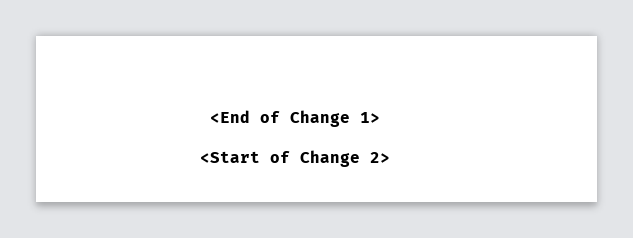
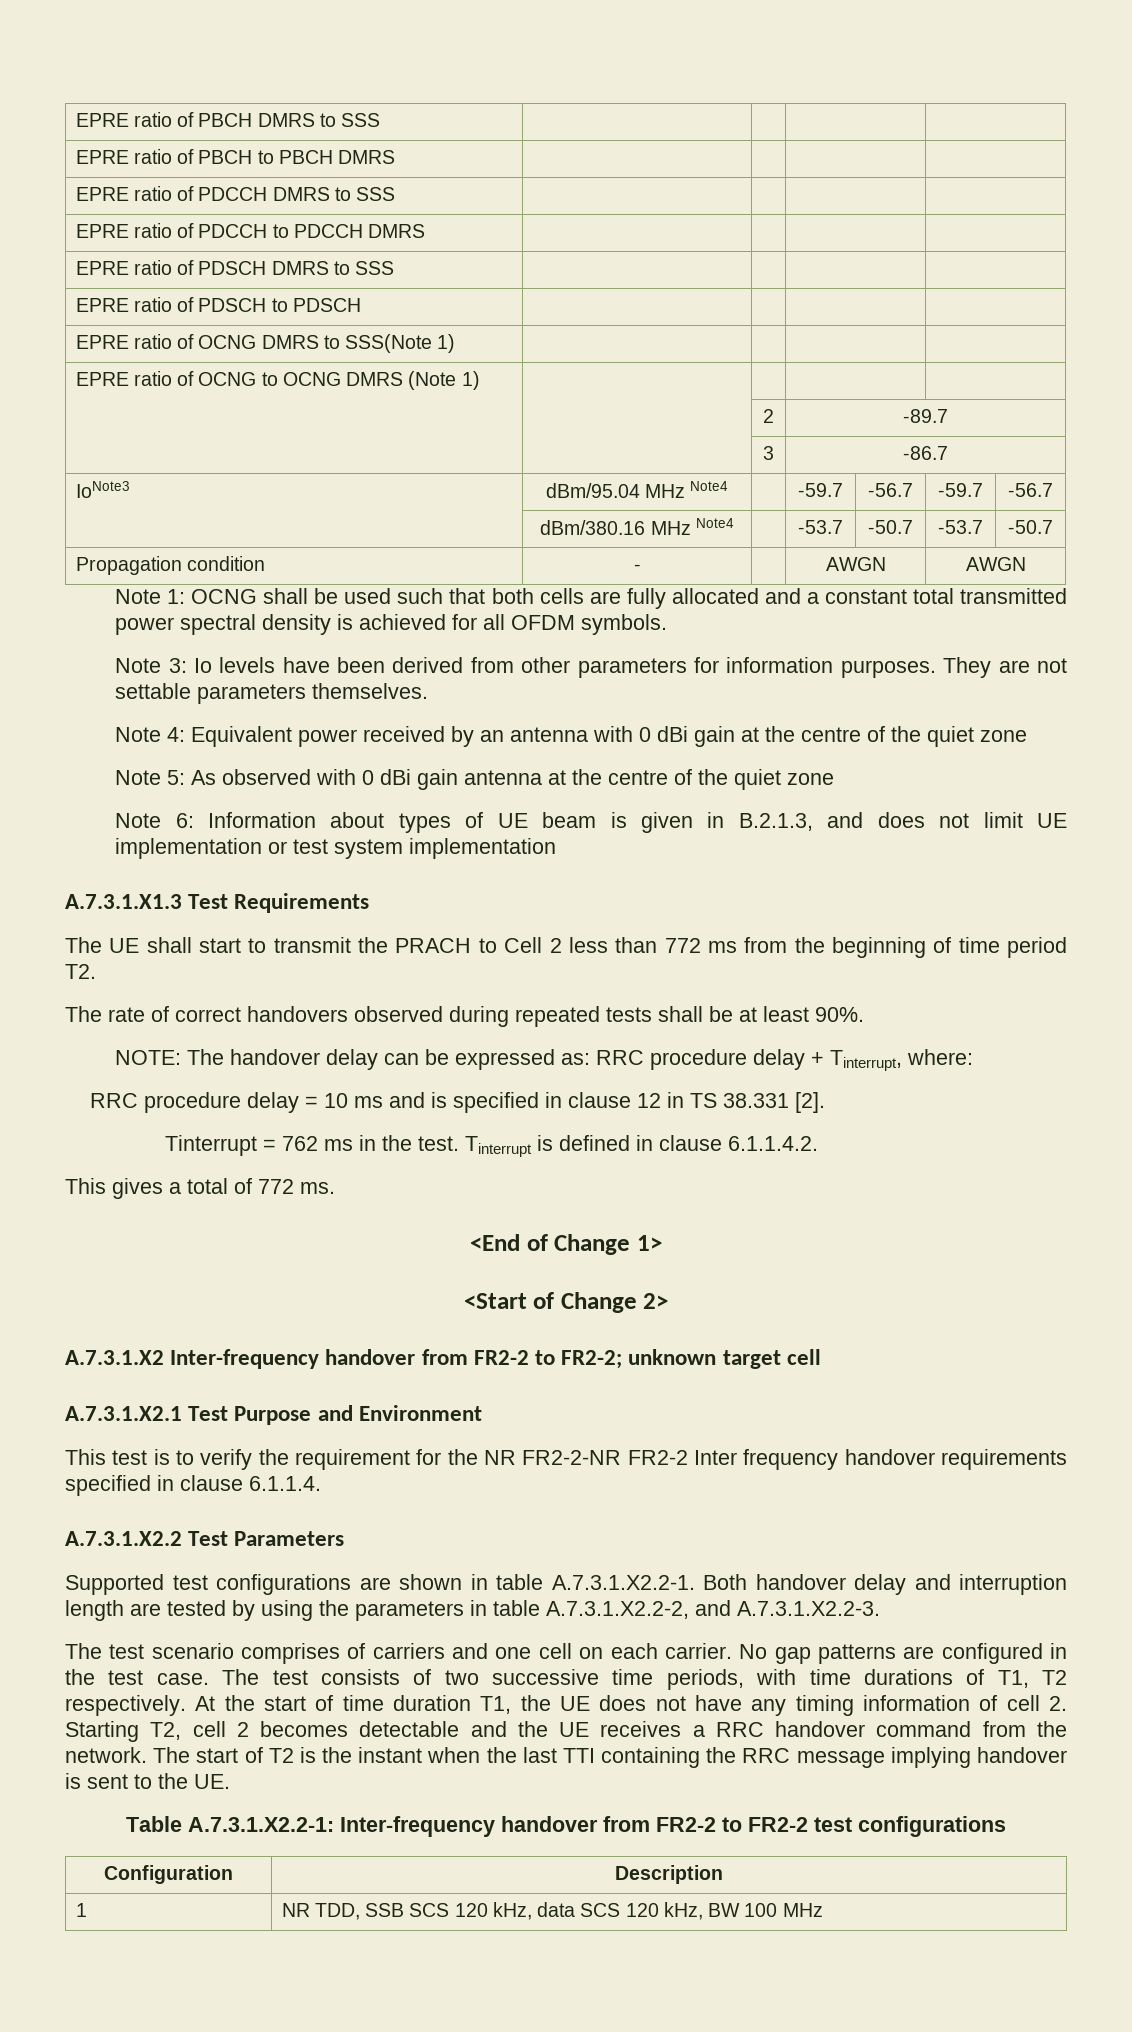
+ EPRE ratio of PBCH DMRS to SSS | | | |
+ EPRE ratio of PBCH to PBCH DMRS | | | |
+ EPRE ratio of PDCCH DMRS to SSS | | | |
+ EPRE ratio of PDCCH to PDCCH DMRS | | | |
+ EPRE ratio of PDSCH DMRS to SSS | | | |
+ EPRE ratio of PDSCH to PDSCH | | | |
+ EPRE ratio of OCNG DMRS to SSS(Note 1) | | | |
+ EPRE ratio of OCNG to OCNG DMRS (Note 1) | | | |
+ | | 2 | -89.7
+ | | 3 | -86.7
+ IoNote3 | dBm/95.04 MHz Note4 | | -59.7 | -56.7 | -59.7 | -56.7
+ | dBm/380.16 MHz Note4 | | -53.7 | -50.7 | -53.7 | -50.7
+ Propagation condition | - | | AWGN | AWGN
+ Note 1: OCNG shall be used such that both cells are fully allocated and a constant total transmitted power spectral density is achieved for all OFDM symbols.
+ Note 3: Io levels have been derived from other parameters for information purposes. They are not settable parameters themselves.
+ Note 4: Equivalent power received by an antenna with 0 dBi gain at the centre of the quiet zone
+ Note 5: As observed with 0 dBi gain antenna at the centre of the quiet zone
+ Note 6: Information about types of UE beam is given in B.2.1.3, and does not limit UE implementation or test system implementation
+ A.7.3.1.X1.3 Test Requirements
+ The UE shall start to transmit the PRACH to Cell 2 less than 772 ms from the beginning of time period T2.
+ The rate of correct handovers observed during repeated tests shall be at least 90%.
+ NOTE: The handover delay can be expressed as: RRC procedure delay + Tinterrupt, where:
+ RRC procedure delay = 10 ms and is specified in clause 12 in TS 38.331 [2].
+ Tinterrupt = 762 ms in the test. Tinterrupt is defined in clause 6.1.1.4.2.
+ This gives a total of 772 ms.
+ A.7.3.1.X2 Inter-frequency handover from FR2-2 to FR2-2; unknown target cell
+ A.7.3.1.X2.1 Test Purpose and Environment
+ This test is to verify the requirement for the NR FR2-2-NR FR2-2 Inter frequency handover requirements specified in clause 6.1.1.4.
+ A.7.3.1.X2.2 Test Parameters
+ Supported test configurations are shown in table A.7.3.1.X2.2-1. Both handover delay and interruption length are tested by using the parameters in table A.7.3.1.X2.2-2, and A.7.3.1.X2.2-3.
+ The test scenario comprises of carriers and one cell on each carrier. No gap patterns are configured in the test case. The test consists of two successive time periods, with time durations of T1, T2 respectively. At the start of time duration T1, the UE does not have any timing information of cell 2. Starting T2, cell 2 becomes detectable and the UE receives a RRC handover command from the network. The start of T2 is the instant when the last TTI containing the RRC message implying handover is sent to the UE.
+ Table A.7.3.1.X2.2-1: Inter-frequency handover from FR2-2 to FR2-2 test configurations
+ Configuration | Description
+ 1 | NR TDD, SSB SCS 120 kHz, data SCS 120 kHz, BW 100 MHz

